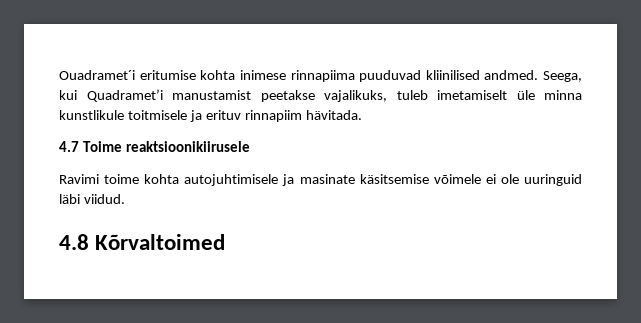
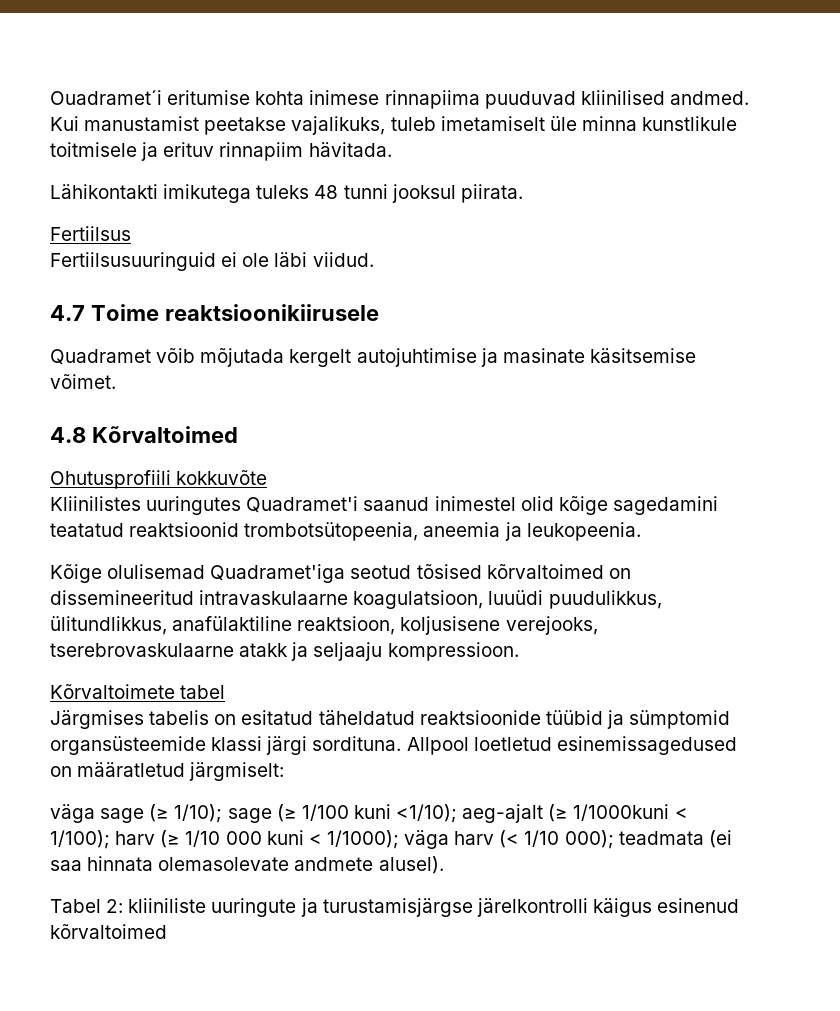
- Seega, kui Quadramet’i manustamist peetakse vajalikuks, tuleb imetamiselt üle minna kunstlikule toitmisele ja erituv rinnapiim hävitada.
+ Kui manustamist peetakse vajalikuks, tuleb imetamiselt üle minna kunstlikule toitmisele ja erituv rinnapiim hävitada.
+ Lähikontakti imikutega tuleks 48 tunni jooksul piirata.
+ Fertiilsus
+ Fertiilsusuuringuid ei ole läbi viidud.
  4.7 Toime reaktsioonikiirusele
- Ravimi toime kohta autojuhtimisele ja masinate käsitsemise võimele ei ole uuringuid läbi viidud.
+ Quadramet võib mõjutada kergelt autojuhtimise ja masinate käsitsemise võimet.
  4.8 Kõrvaltoimed
+ Ohutusprofiili kokkuvõte
+ Kliinilistes uuringutes Quadramet'i saanud inimestel olid kõige sagedamini teatatud reaktsioonid trombotsütopeenia, aneemia ja leukopeenia.
+ Kõige olulisemad Quadramet'iga seotud tõsised kõrvaltoimed on dissemineeritud intravaskulaarne koagulatsioon, luuüdi puudulikkus, ülitundlikkus, anafülaktiline reaktsioon, koljusisene verejooks, tserebrovaskulaarne atakk ja seljaaju kompressioon.
+ Kõrvaltoimete tabel
+ Järgmises tabelis on esitatud täheldatud reaktsioonide tüübid ja sümptomid organsüsteemide klassi järgi sordituna. Allpool loetletud esinemissagedused on määratletud järgmiselt:
+ väga sage (≥ 1/10); sage (≥ 1/100 kuni <1/10); aeg-ajalt (≥ 1/1000kuni < 1/100); harv (≥ 1/10 000 kuni < 1/1000); väga harv (< 1/10 000); teadmata (ei saa hinnata olemasolevate andmete alusel).
+ Tabel 2: kliiniliste uuringute ja turustamisjärgse järelkontrolli käigus esinenud kõrvaltoimed

